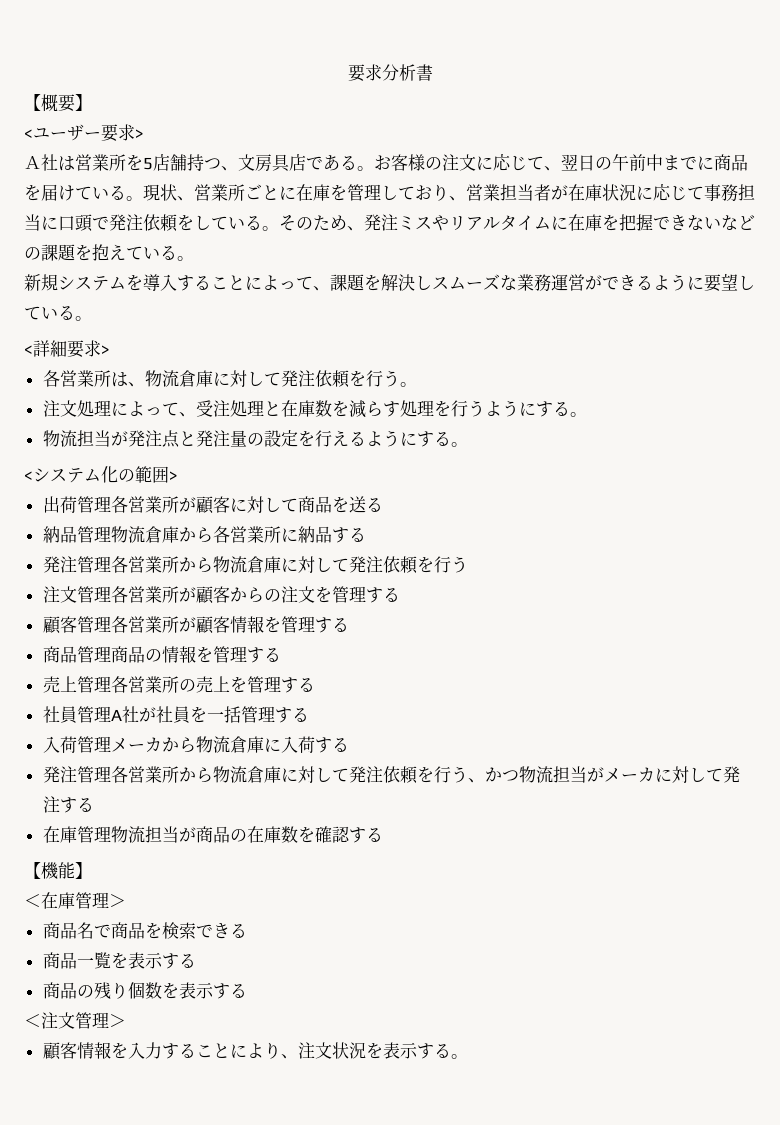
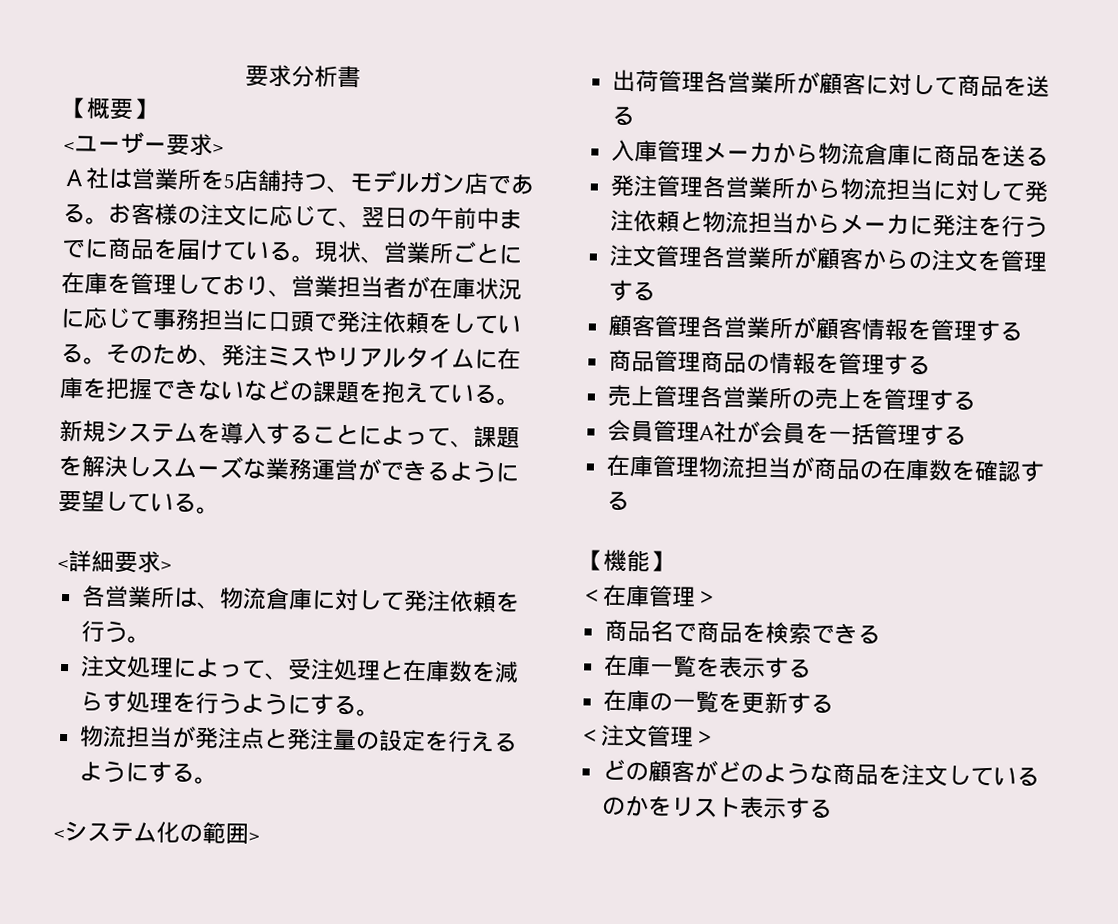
- Ａ社は営業所を5店舗持つ、文房具店である。
+ Ａ社は営業所を5店舗持つ、モデルガン店である。
- 納品管理物流倉庫から各営業所に納品する
- 発注管理各営業所から物流倉庫に対して発注依頼を行う
+ 入庫管理メーカから物流倉庫に商品を送る
+ 発注管理各営業所から物流担当に対して発注依頼と物流担当からメーカに発注を行う
- 社員管理A社が社員を一括管理する
+ 会員管理A社が会員を一括管理する
- 入荷管理メーカから物流倉庫に入荷する
- 発注管理各営業所から物流倉庫に対して発注依頼を行う、かつ物流担当がメーカに対して発注する
- 商品一覧を表示する
+ 在庫一覧を表示する
- 商品の残り個数を表示する
+ 在庫の一覧を更新する
- 顧客情報を入力することにより、注文状況を表示する。
+ どの顧客がどのような商品を注文しているのかをリスト表示する

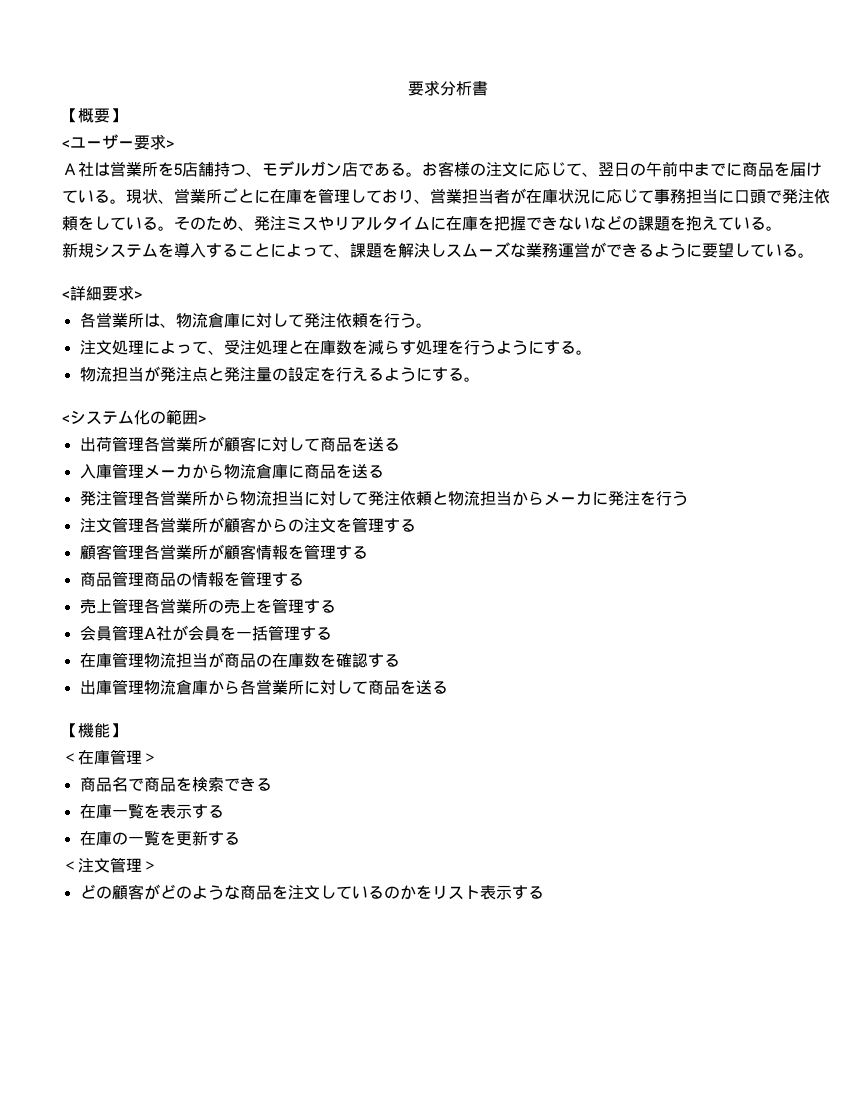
+ 出庫管理物流倉庫から各営業所に対して商品を送る

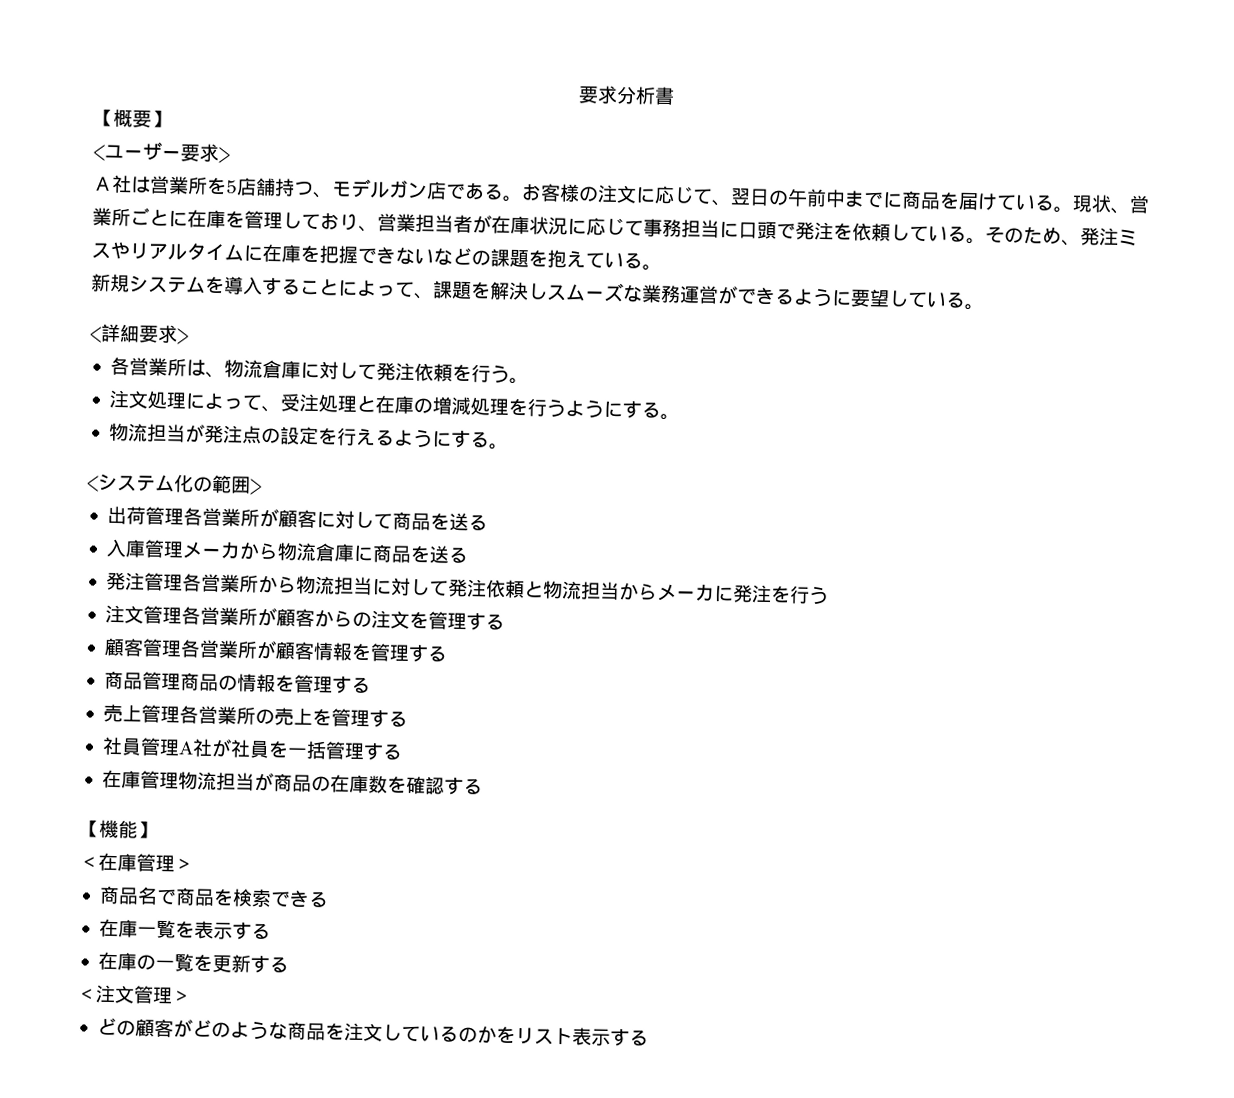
- 現状、営業所ごとに在庫を管理しており、営業担当者が在庫状況に応じて事務担当に口頭で発注依頼をしている。
+ 現状、営業所ごとに在庫を管理しており、営業担当者が在庫状況に応じて事務担当に口頭で発注を依頼している。
- 注文処理によって、受注処理と在庫数を減らす処理を行うようにする。
+ 注文処理によって、受注処理と在庫の増減処理を行うようにする。
- 物流担当が発注点と発注量の設定を行えるようにする。
+ 物流担当が発注点の設定を行えるようにする。
- 会員管理A社が会員を一括管理する
+ 社員管理A社が社員を一括管理する
- 出庫管理物流倉庫から各営業所に対して商品を送る

